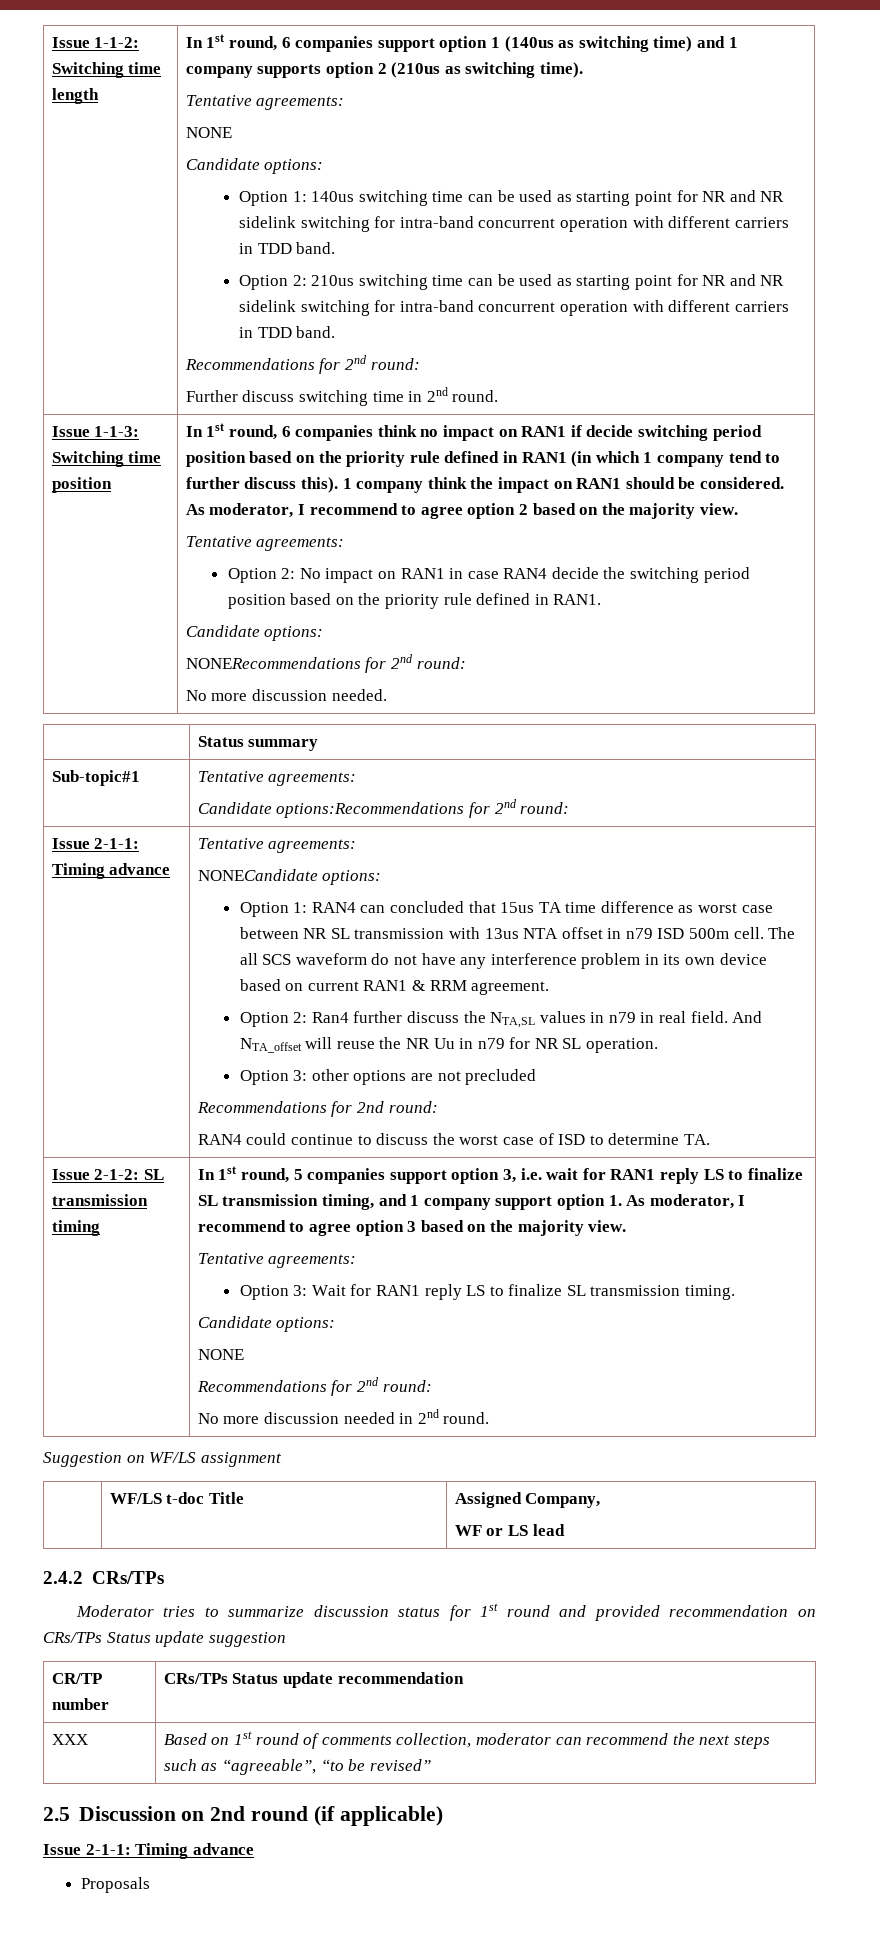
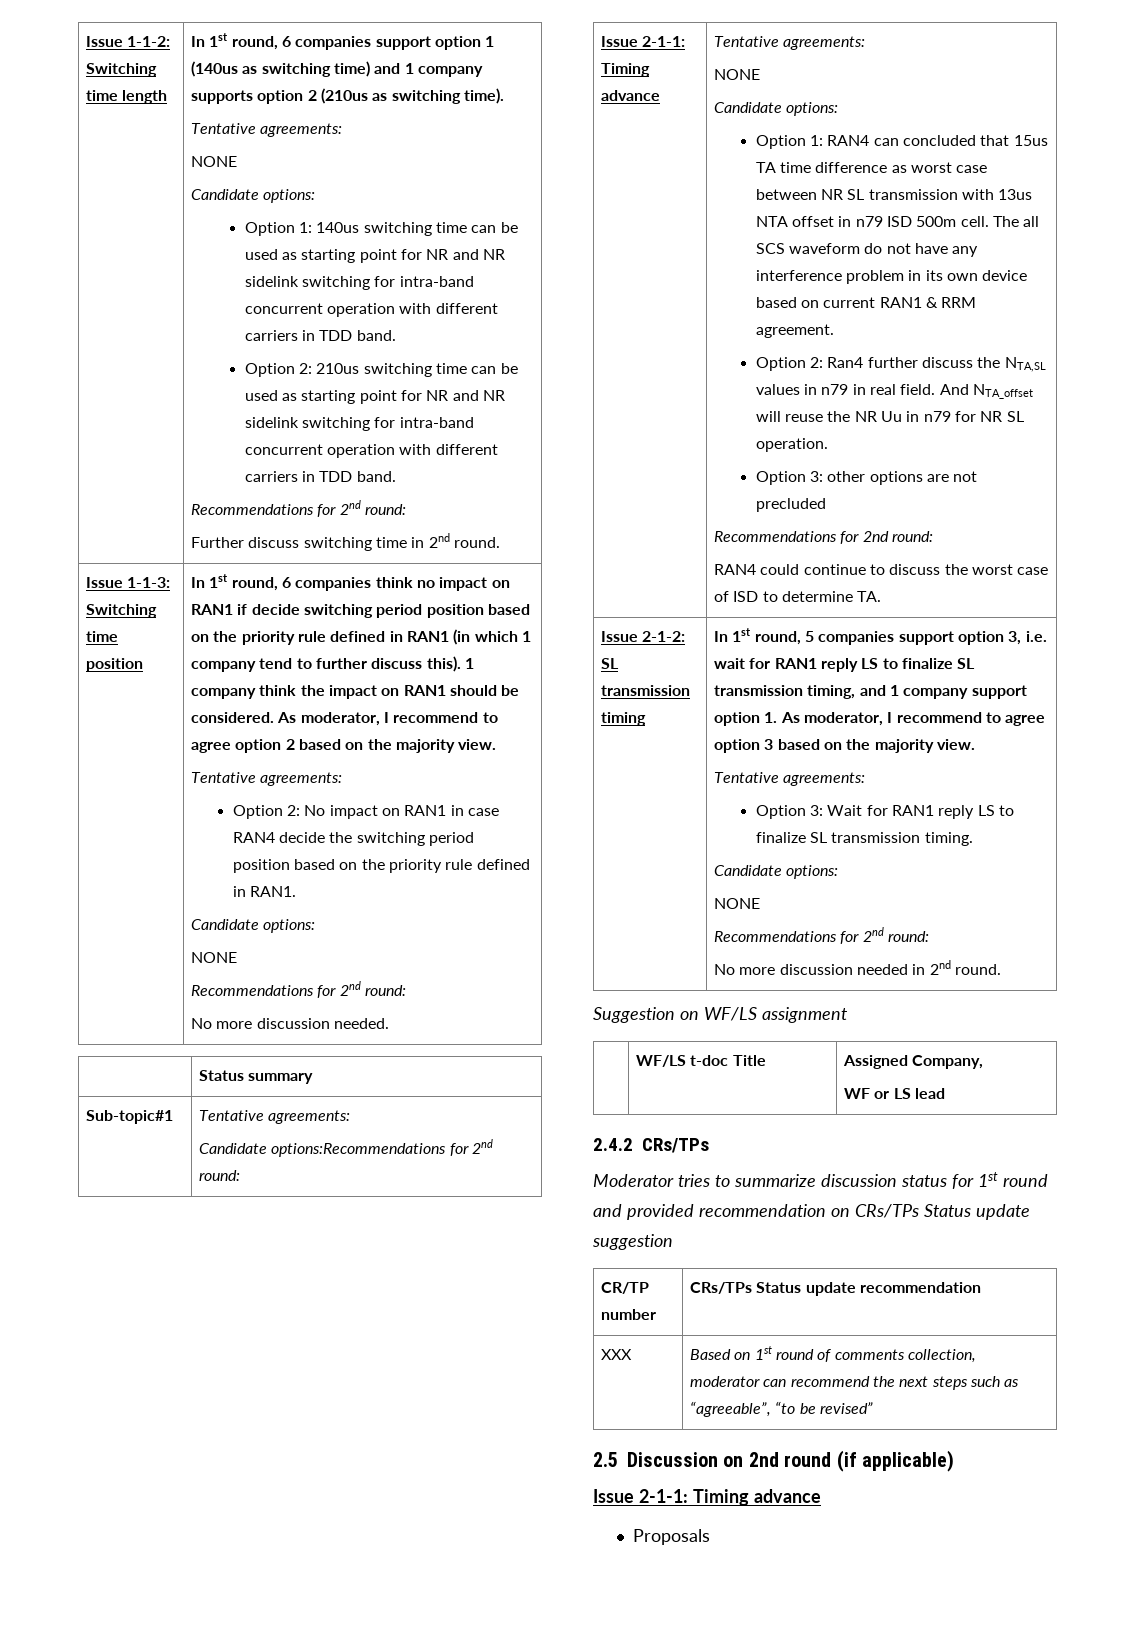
  Option 2: No impact on RAN1 in case RAN4 decide the switching period position based on the priority rule defined in RAN1.
  Candidate options:
- NONERecommendations for 2nd round:
+ NONE
+ Recommendations for 2nd round:
  Issue 2-1-1: Timing advance | Tentative agreements:
- NONECandidate options:
+ NONE
+ Candidate options:

